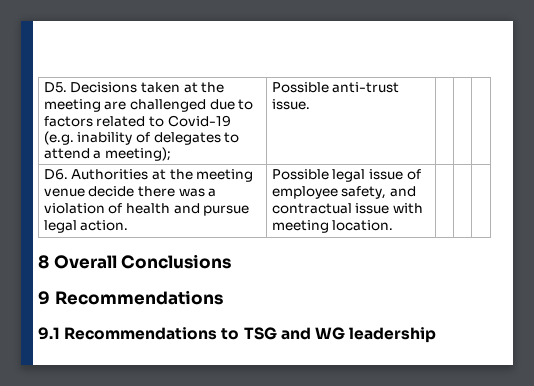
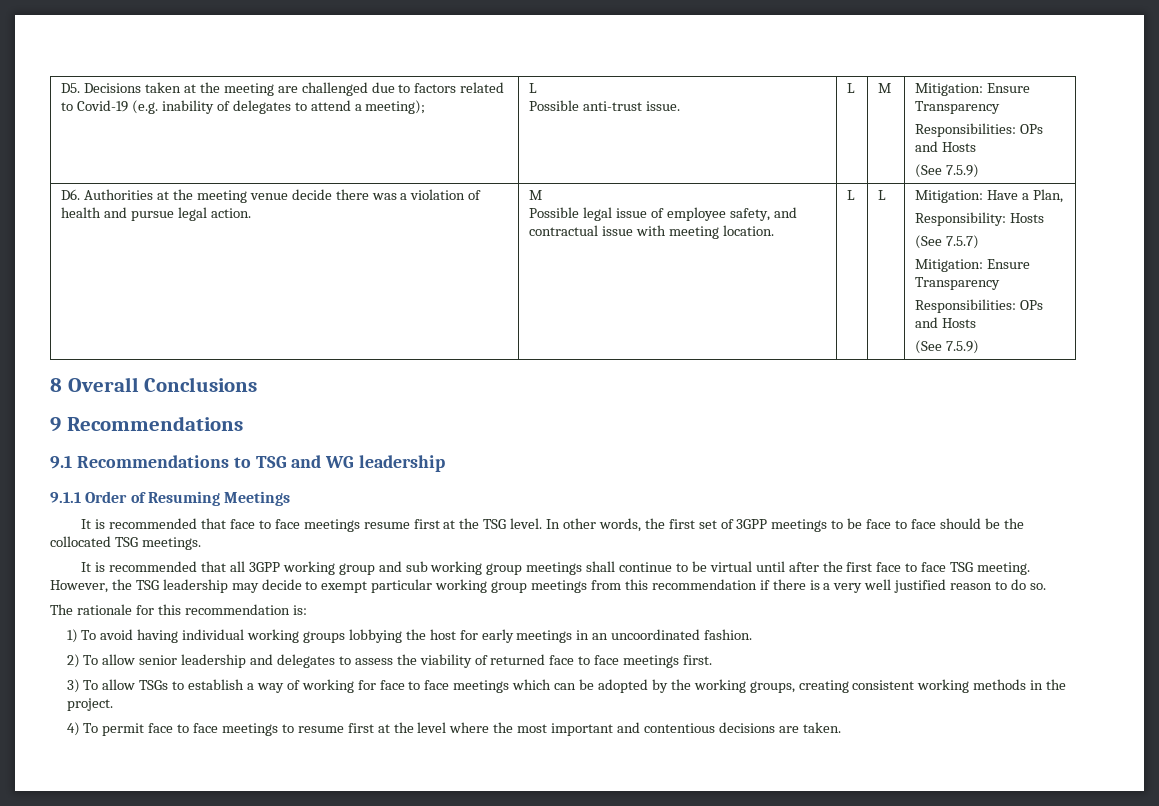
- D5. Decisions taken at the meeting are challenged due to factors related to Covid-19 (e.g. inability of delegates to attend a meeting); | Possible anti-trust issue. | | |
+ D5. Decisions taken at the meeting are challenged due to factors related to Covid-19 (e.g. inability of delegates to attend a meeting); | L
+ Possible anti-trust issue. | L | M | Mitigation: Ensure Transparency
+ Responsibilities: OPs and Hosts
+ (See 7.5.9)
- D6. Authorities at the meeting venue decide there was a violation of health and pursue legal action.
+ D6. Authorities at the meeting venue decide there was a violation of health and pursue legal action. | M
+ L | L | Mitigation: Have a Plan,
+ Responsibility: Hosts
+ (See 7.5.7)
+ Mitigation: Ensure Transparency
+ Responsibilities: OPs and Hosts
+ (See 7.5.9)
+ 9.1.1 Order of Resuming Meetings
+ It is recommended that face to face meetings resume first at the TSG level. In other words, the first set of 3GPP meetings to be face to face should be the collocated TSG meetings.
+ It is recommended that all 3GPP working group and sub working group meetings shall continue to be virtual until after the first face to face TSG meeting. However, the TSG leadership may decide to exempt particular working group meetings from this recommendation if there is a very well justified reason to do so.
+ The rationale for this recommendation is:
+ 1) To avoid having individual working groups lobbying the host for early meetings in an uncoordinated fashion.
+ 2) To allow senior leadership and delegates to assess the viability of returned face to face meetings first.
+ 3) To allow TSGs to establish a way of working for face to face meetings which can be adopted by the working groups, creating consistent working methods in the project.
+ 4) To permit face to face meetings to resume first at the level where the most important and contentious decisions are taken.

